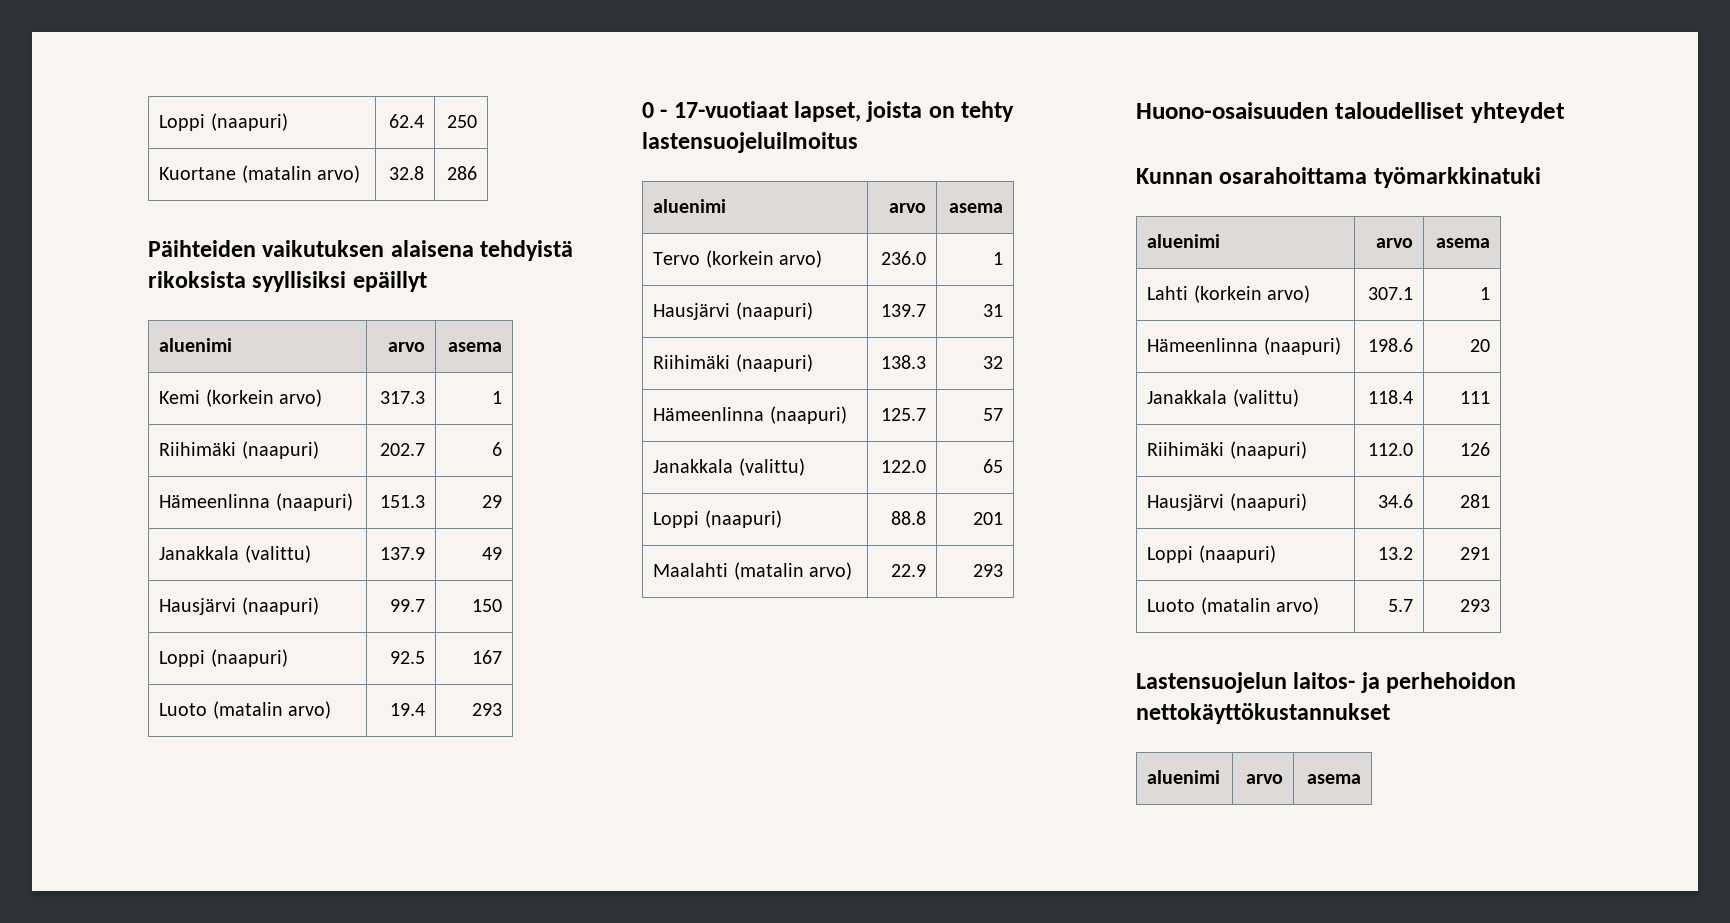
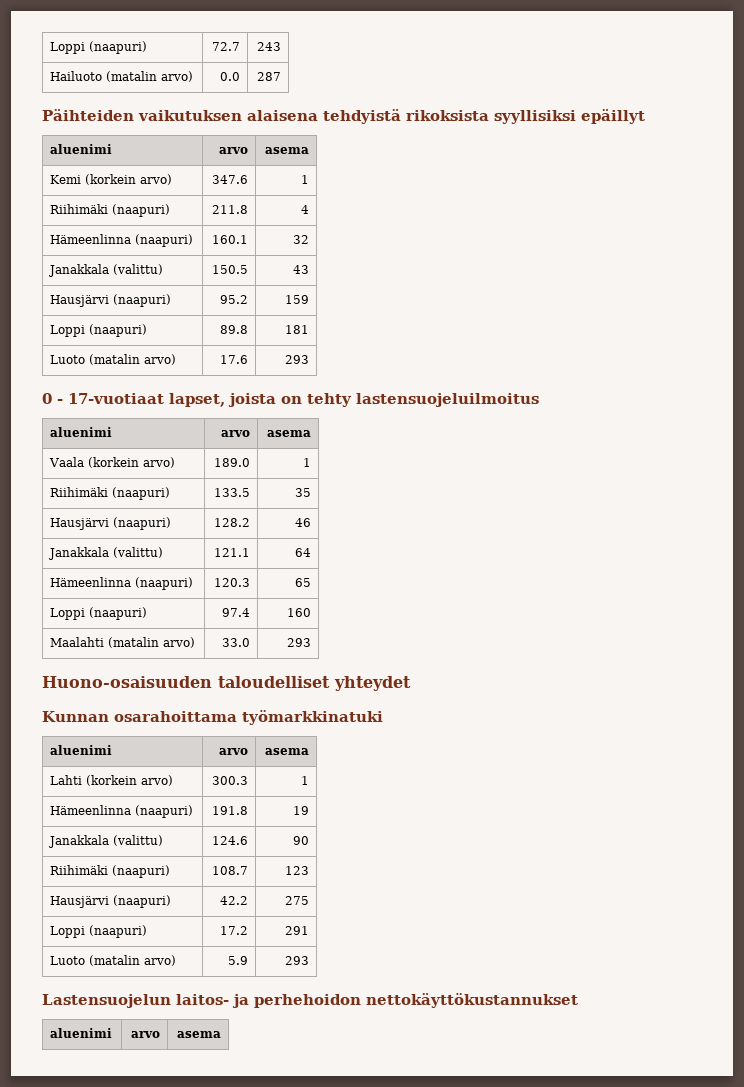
- Loppi (naapuri) | 62.4 | 250
- Kuortane (matalin arvo) | 32.8 | 286
+ Loppi (naapuri) | 72.7 | 243
+ Hailuoto (matalin arvo) | 0.0 | 287
- Kemi (korkein arvo) | 317.3 | 1
- Riihimäki (naapuri) | 202.7 | 6
- Hämeenlinna (naapuri) | 151.3 | 29
- Janakkala (valittu) | 137.9 | 49
- Hausjärvi (naapuri) | 99.7 | 150
- Loppi (naapuri) | 92.5 | 167
- Luoto (matalin arvo) | 19.4 | 293
+ Kemi (korkein arvo) | 347.6 | 1
+ Riihimäki (naapuri) | 211.8 | 4
+ Hämeenlinna (naapuri) | 160.1 | 32
+ Janakkala (valittu) | 150.5 | 43
+ Hausjärvi (naapuri) | 95.2 | 159
+ Loppi (naapuri) | 89.8 | 181
+ Luoto (matalin arvo) | 17.6 | 293
- Tervo (korkein arvo) | 236.0 | 1
- Hausjärvi (naapuri) | 139.7 | 31
- Riihimäki (naapuri) | 138.3 | 32
- Hämeenlinna (naapuri) | 125.7 | 57
- Janakkala (valittu) | 122.0 | 65
+ Vaala (korkein arvo) | 189.0 | 1
+ Riihimäki (naapuri) | 133.5 | 35
+ Hausjärvi (naapuri) | 128.2 | 46
+ Janakkala (valittu) | 121.1 | 64
+ Hämeenlinna (naapuri) | 120.3 | 65
- Loppi (naapuri) | 88.8 | 201
+ Loppi (naapuri) | 97.4 | 160
- Maalahti (matalin arvo) | 22.9 | 293
+ Maalahti (matalin arvo) | 33.0 | 293
- Lahti (korkein arvo) | 307.1 | 1
+ Lahti (korkein arvo) | 300.3 | 1
- Hämeenlinna (naapuri) | 198.6 | 20
- Janakkala (valittu) | 118.4 | 111
- Riihimäki (naapuri) | 112.0 | 126
- Hausjärvi (naapuri) | 34.6 | 281
- Loppi (naapuri) | 13.2 | 291
+ Hämeenlinna (naapuri) | 191.8 | 19
+ Janakkala (valittu) | 124.6 | 90
+ Riihimäki (naapuri) | 108.7 | 123
+ Hausjärvi (naapuri) | 42.2 | 275
+ Loppi (naapuri) | 17.2 | 291
- Luoto (matalin arvo) | 5.7 | 293
+ Luoto (matalin arvo) | 5.9 | 293

